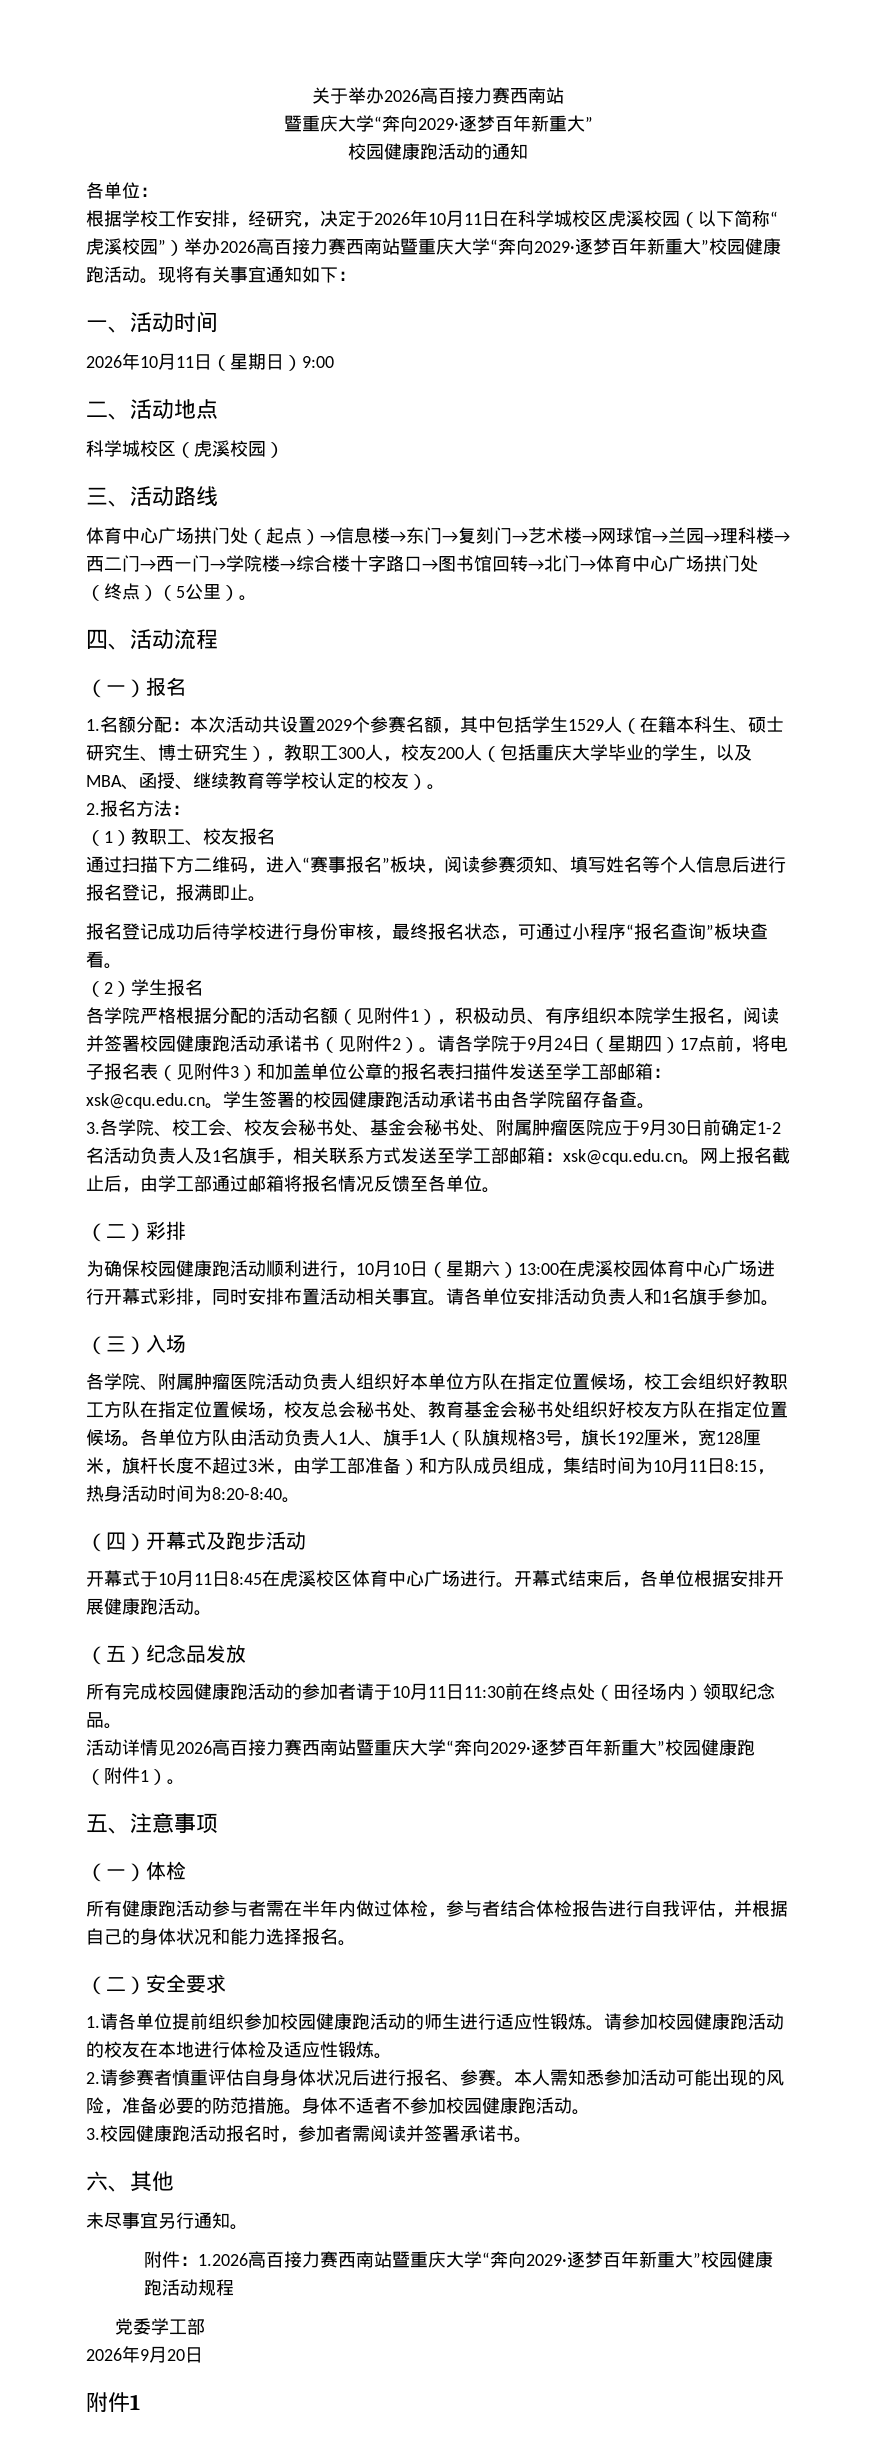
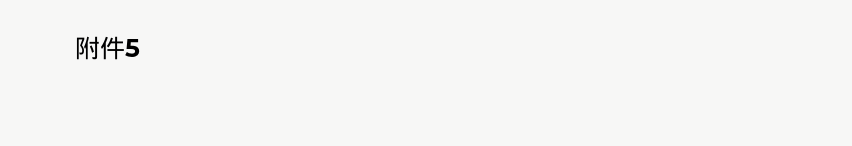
- 关于举办2026高百接力赛西南站
- 暨重庆大学“奔向2029·逐梦百年新重大”
- 校园健康跑活动的通知
- 各单位：
- 根据学校工作安排，经研究，决定于2026年10月11日在科学城校区虎溪校园（以下简称“虎溪校园”）举办2026高百接力赛西南站暨重庆大学“奔向2029·逐梦百年新重大”校园健康跑活动。现将有关事宜通知如下：
- 一、活动时间
- 2026年10月11日（星期日）9:00
- 二、活动地点
- 科学城校区（虎溪校园）
- 三、活动路线
- 体育中心广场拱门处（起点）→信息楼→东门→复刻门→艺术楼→网球馆→兰园→理科楼→西二门→西一门→学院楼→综合楼十字路口→图书馆回转→北门→体育中心广场拱门处（终点）（5公里）。
- 四、活动流程
- （一）报名
- 1.名额分配：本次活动共设置2029个参赛名额，其中包括学生1529人（在籍本科生、硕士研究生、博士研究生），教职工300人，校友200人（包括重庆大学毕业的学生，以及MBA、函授、继续教育等学校认定的校友）。
- 2.报名方法：
- （1）教职工、校友报名
- 通过扫描下方二维码，进入“赛事报名”板块，阅读参赛须知、填写姓名等个人信息后进行报名登记，报满即止。
- 报名登记成功后待学校进行身份审核，最终报名状态，可通过小程序“报名查询”板块查看。
- （2）学生报名
- 各学院严格根据分配的活动名额（见附件1），积极动员、有序组织本院学生报名，阅读并签署校园健康跑活动承诺书（见附件2）。请各学院于9月24日（星期四）17点前，将电子报名表（见附件3）和加盖单位公章的报名表扫描件发送至学工部邮箱：xsk@cqu.edu.cn。学生签署的校园健康跑活动承诺书由各学院留存备查。
- 3.各学院、校工会、校友会秘书处、基金会秘书处、附属肿瘤医院应于9月30日前确定1-2名活动负责人及1名旗手，相关联系方式发送至学工部邮箱：xsk@cqu.edu.cn。网上报名截止后，由学工部通过邮箱将报名情况反馈至各单位。
- （二）彩排
- 为确保校园健康跑活动顺利进行，10月10日（星期六）13:00在虎溪校园体育中心广场进行开幕式彩排，同时安排布置活动相关事宜。请各单位安排活动负责人和1名旗手参加。
- （三）入场
- 各学院、附属肿瘤医院活动负责人组织好本单位方队在指定位置候场，校工会组织好教职工方队在指定位置候场，校友总会秘书处、教育基金会秘书处组织好校友方队在指定位置候场。各单位方队由活动负责人1人、旗手1人（队旗规格3号，旗长192厘米，宽128厘米，旗杆长度不超过3米，由学工部准备）和方队成员组成，集结时间为10月11日8:15，热身活动时间为8:20-8:40。
- （四）开幕式及跑步活动
- 开幕式于10月11日8:45在虎溪校区体育中心广场进行。开幕式结束后，各单位根据安排开展健康跑活动。
- （五）纪念品发放
- 所有完成校园健康跑活动的参加者请于10月11日11:30前在终点处（田径场内）领取纪念品。
- 活动详情见2026高百接力赛西南站暨重庆大学“奔向2029·逐梦百年新重大”校园健康跑（附件1）。
- 五、注意事项
- （一）体检
- 所有健康跑活动参与者需在半年内做过体检，参与者结合体检报告进行自我评估，并根据自己的身体状况和能力选择报名。
- （二）安全要求
- 1.请各单位提前组织参加校园健康跑活动的师生进行适应性锻炼。请参加校园健康跑活动的校友在本地进行体检及适应性锻炼。
- 2.请参赛者慎重评估自身身体状况后进行报名、参赛。本人需知悉参加活动可能出现的风险，准备必要的防范措施。身体不适者不参加校园健康跑活动。
- 3.校园健康跑活动报名时，参加者需阅读并签署承诺书。
- 六、其他
- 未尽事宜另行通知。
- 附件：1.2026高百接力赛西南站暨重庆大学“奔向2029·逐梦百年新重大”校园健康跑活动规程
- 党委学工部
- 2026年9月20日
- 附件1
+ 附件5

